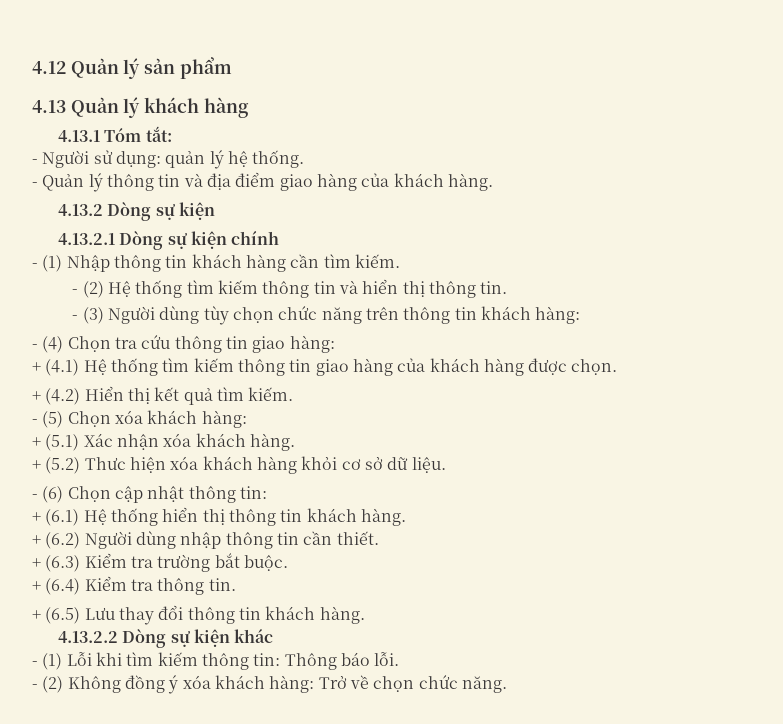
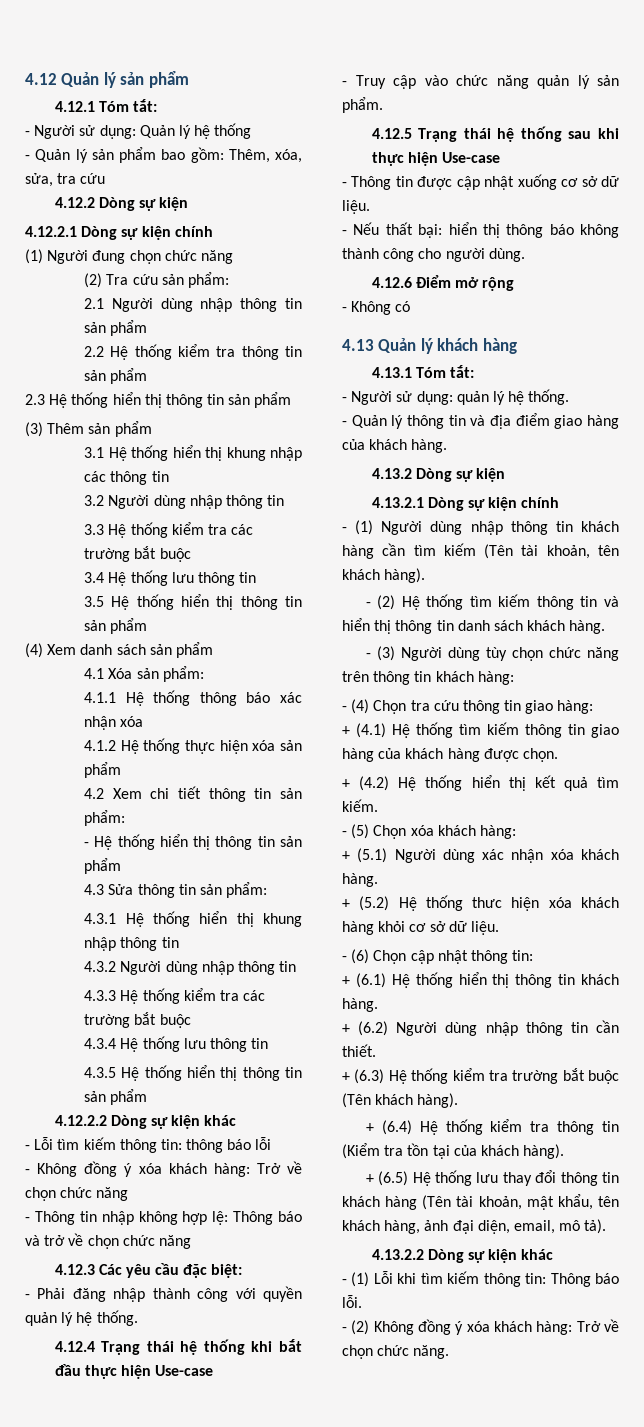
+ 4.12.1 Tóm tắt:
+ - Người sử dụng: Quản lý hệ thống
+ - Quản lý sản phẩm bao gồm: Thêm, xóa, sửa, tra cứu
+ 4.12.2 Dòng sự kiện
+ 4.12.2.1 Dòng sự kiện chính
+ (1) Người đung chọn chức năng
+ (2) Tra cứu sản phẩm:
+ 2.1 Người dùng nhập thông tin sản phẩm
+ 2.2 Hệ thống kiểm tra thông tin sản phẩm
+ 2.3 Hệ thống hiển thị thông tin sản phẩm
+ (3) Thêm sản phẩm
+ 3.1 Hệ thống hiển thị khung nhập các thông tin
+ 3.2 Người dùng nhập thông tin
+ 3.3 Hệ thống kiểm tra các trường bắt buộc
+ 3.4 Hệ thống lưu thông tin
+ 3.5 Hệ thống hiển thị thông tin sản phẩm
+ (4) Xem danh sách sản phẩm
+ 4.1 Xóa sản phẩm:
+ 4.1.1 Hệ thống thông báo xác nhận xóa
+ 4.1.2 Hệ thống thực hiện xóa sản phẩm
+ 4.2 Xem chi tiết thông tin sản phẩm:
+ - Hệ thống hiển thị thông tin sản phẩm
+ 4.3 Sửa thông tin sản phẩm:
+ 4.3.1 Hệ thống hiển thị khung nhập thông tin
+ 4.3.2 Người dùng nhập thông tin
+ 4.3.3 Hệ thống kiểm tra các trường bắt buộc
+ 4.3.4 Hệ thống lưu thông tin
+ 4.3.5 Hệ thống hiển thị thông tin sản phẩm
+ 4.12.2.2 Dòng sự kiện khác
+ - Lỗi tìm kiếm thông tin: thông báo lỗi
+ - Không đồng ý xóa khách hàng: Trở về chọn chức năng
+ - Thông tin nhập không hợp lệ: Thông báo và trở về chọn chức năng
+ 4.12.3 Các yêu cầu đặc biệt:
+ - Phải đăng nhập thành công với quyền quản lý hệ thống.
+ 4.12.4 Trạng thái hệ thống khi bắt đầu thực hiện Use-case
+ - Truy cập vào chức năng quản lý sản phẩm.
+ 4.12.5 Trạng thái hệ thống sau khi thực hiện Use-case
+ - Thông tin được cập nhật xuống cơ sở dữ liệu.
+ - Nếu thất bại: hiển thị thông báo không thành công cho người dùng.
+ 4.12.6 Điểm mở rộng
+ - Không có
- - (1) Nhập thông tin khách hàng cần tìm kiếm.
+ - (1) Người dùng nhập thông tin khách hàng cần tìm kiếm (Tên tài khoản, tên khách hàng).
- - (2) Hệ thống tìm kiếm thông tin và hiển thị thông tin.
+ - (2) Hệ thống tìm kiếm thông tin và hiển thị thông tin danh sách khách hàng.
- + (4.2) Hiển thị kết quả tìm kiếm.
+ + (4.2) Hệ thống hiển thị kết quả tìm kiếm.
- + (5.1) Xác nhận xóa khách hàng.
+ + (5.1) Người dùng xác nhận xóa khách hàng.
- + (5.2) Thưc hiện xóa khách hàng khỏi cơ sở dữ liệu.
+ + (5.2) Hệ thống thưc hiện xóa khách hàng khỏi cơ sở dữ liệu.
- + (6.3) Kiểm tra trường bắt buộc.
- + (6.4) Kiểm tra thông tin.
+ + (6.3) Hệ thống kiểm tra trường bắt buộc (Tên khách hàng).
+ + (6.4) Hệ thống kiểm tra thông tin (Kiểm tra tồn tại của khách hàng).
- + (6.5) Lưu thay đổi thông tin khách hàng.
+ + (6.5) Hệ thống lưu thay đổi thông tin khách hàng (Tên tài khoản, mật khẩu, tên khách hàng, ảnh đại diện, email, mô tả).

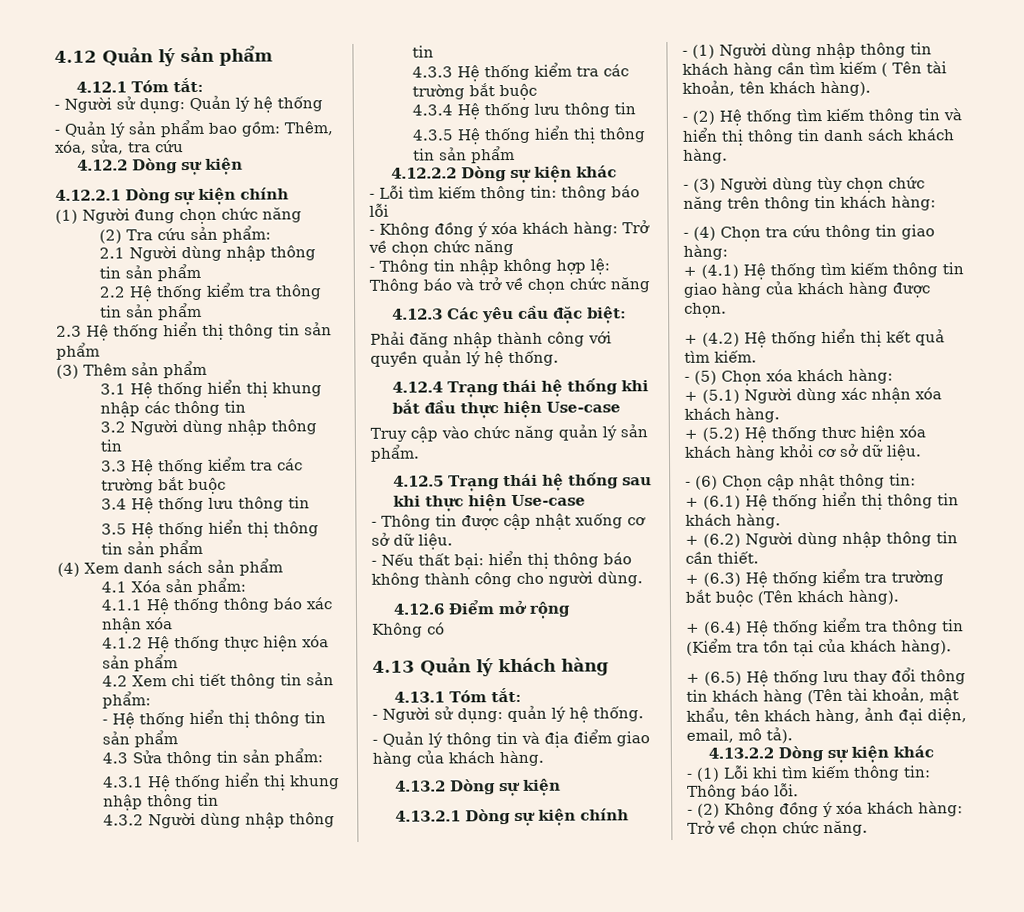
- - Phải đăng nhập thành công với quyền quản lý hệ thống.
+ Phải đăng nhập thành công với quyền quản lý hệ thống.
- - Truy cập vào chức năng quản lý sản phẩm.
+ Truy cập vào chức năng quản lý sản phẩm.
- - Không có
+ Không có
- - (1) Người dùng nhập thông tin khách hàng cần tìm kiếm (Tên tài khoản, tên khách hàng).
+ - (1) Người dùng nhập thông tin khách hàng cần tìm kiếm ( Tên tài khoản, tên khách hàng).

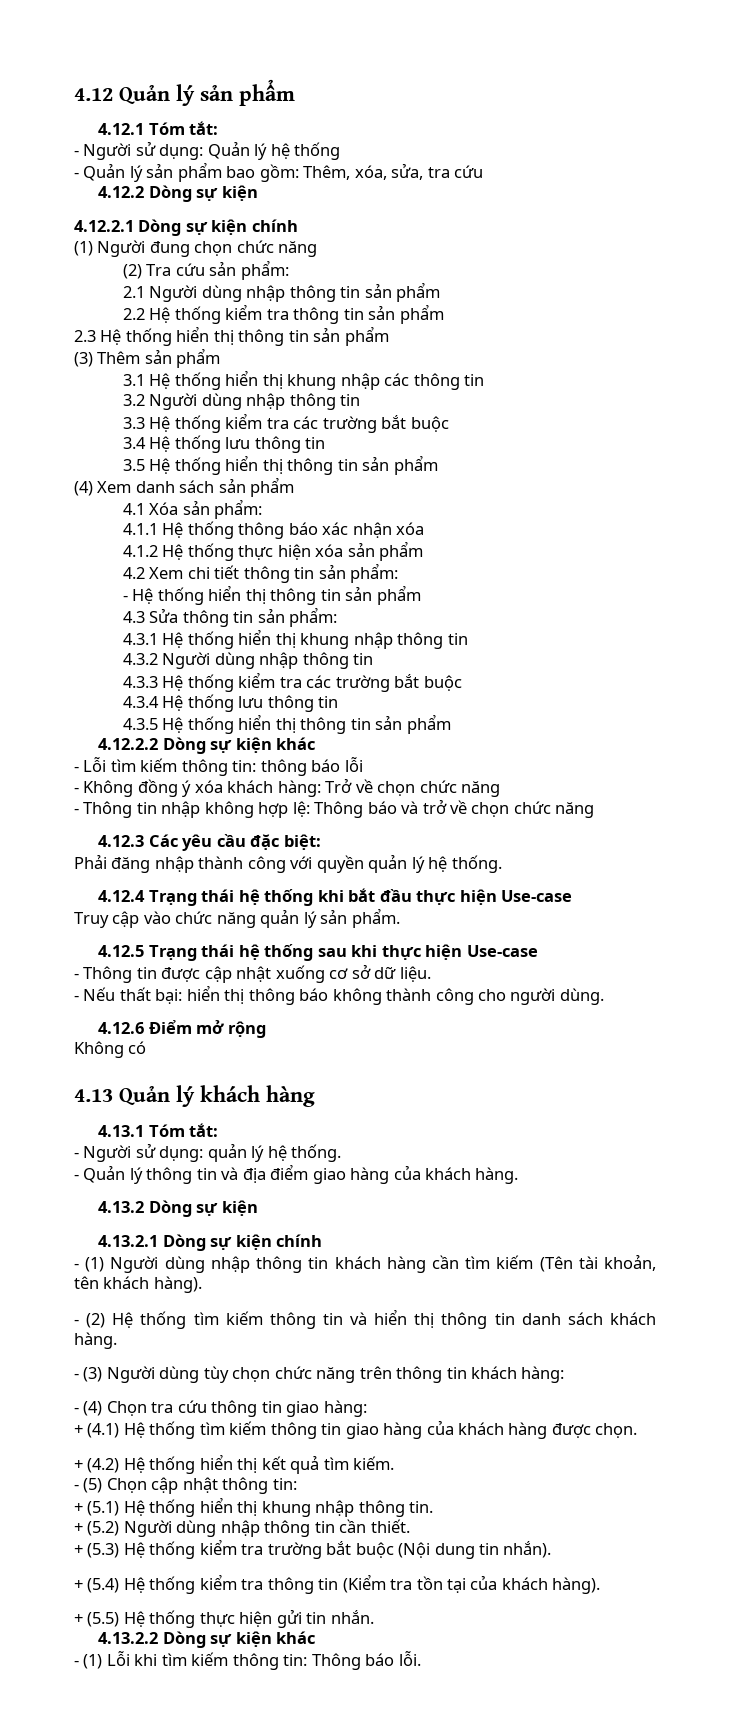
- - (1) Người dùng nhập thông tin khách hàng cần tìm kiếm ( Tên tài khoản, tên khách hàng).
+ - (1) Người dùng nhập thông tin khách hàng cần tìm kiếm (Tên tài khoản, tên khách hàng).
- - (5) Chọn xóa khách hàng:
- + (5.1) Người dùng xác nhận xóa khách hàng.
- + (5.2) Hệ thống thưc hiện xóa khách hàng khỏi cơ sở dữ liệu.
- - (6) Chọn cập nhật thông tin:
+ - (5) Chọn cập nhật thông tin:
- + (6.1) Hệ thống hiển thị thông tin khách hàng.
- + (6.2) Người dùng nhập thông tin cần thiết.
+ + (5.1) Hệ thống hiển thị khung nhập thông tin.
+ + (5.2) Người dùng nhập thông tin cần thiết.
- + (6.3) Hệ thống kiểm tra trường bắt buộc (Tên khách hàng).
- + (6.4) Hệ thống kiểm tra thông tin (Kiểm tra tồn tại của khách hàng).
+ + (5.3) Hệ thống kiểm tra trường bắt buộc (Nội dung tin nhắn).
+ + (5.4) Hệ thống kiểm tra thông tin (Kiểm tra tồn tại của khách hàng).
- + (6.5) Hệ thống lưu thay đổi thông tin khách hàng (Tên tài khoản, mật khẩu, tên khách hàng, ảnh đại diện, email, mô tả).
+ + (5.5) Hệ thống thực hiện gửi tin nhắn.
- - (2) Không đồng ý xóa khách hàng: Trở về chọn chức năng.

